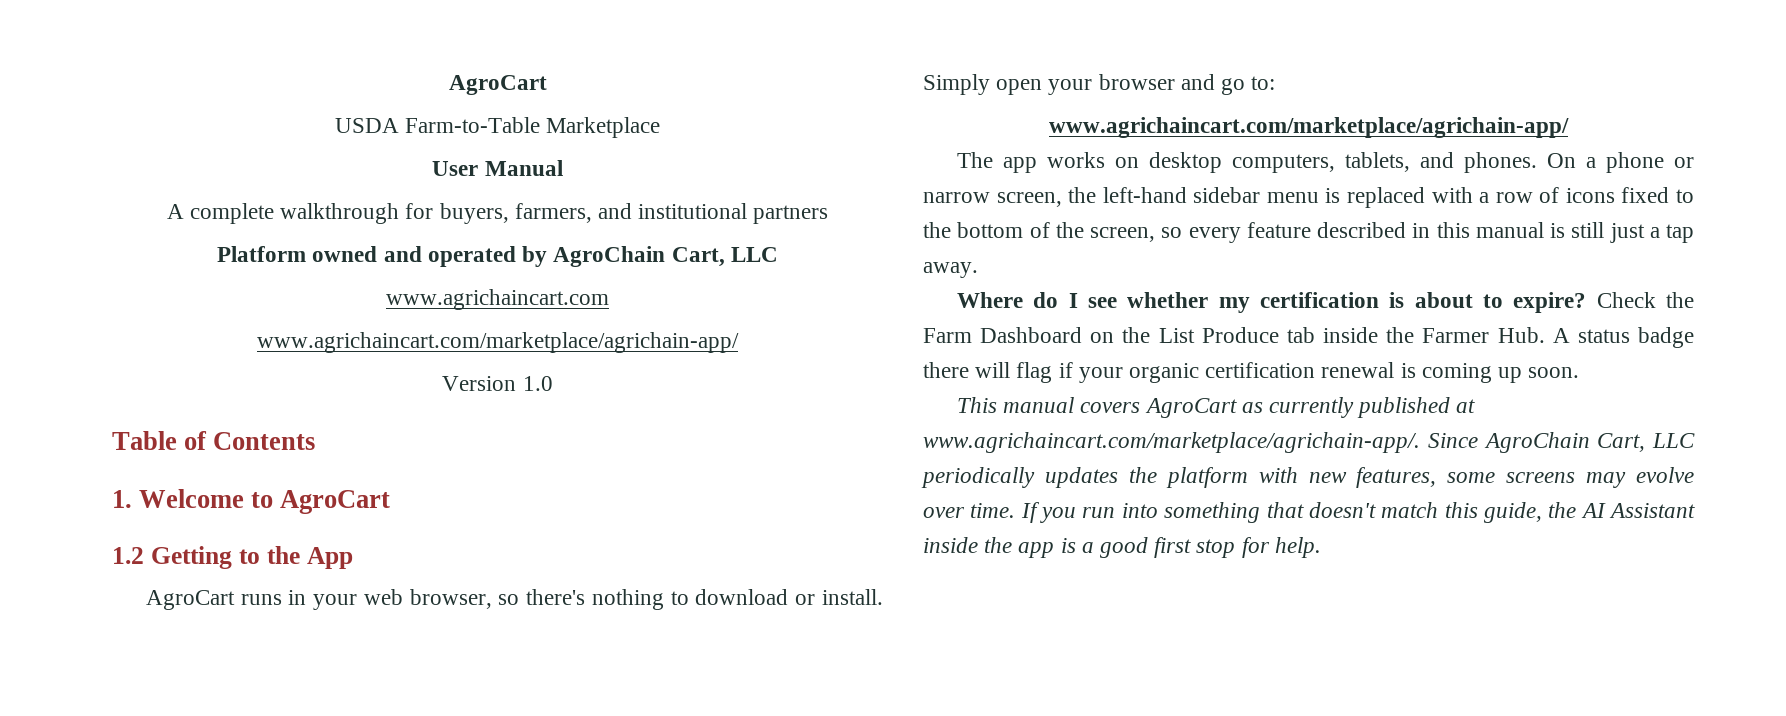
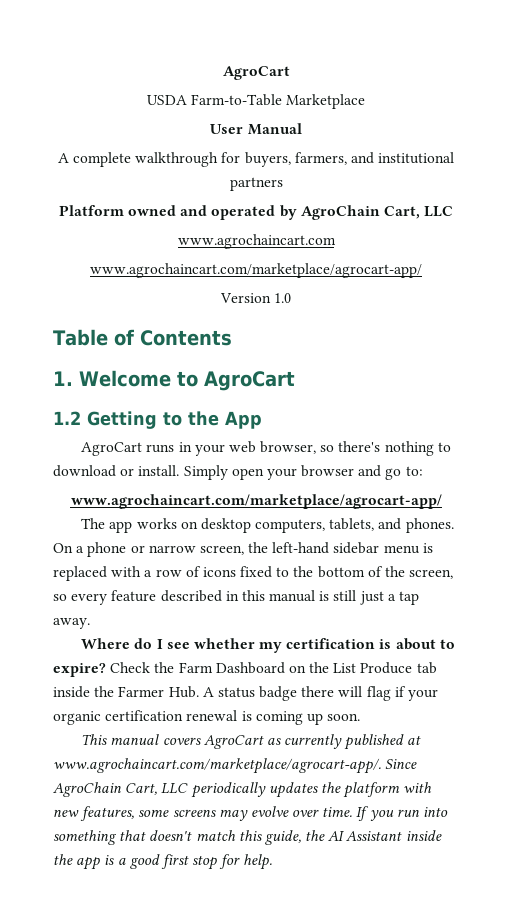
- www.agrichaincart.com
- www.agrichaincart.com/marketplace/agrichain-app/
+ www.agrochaincart.com
+ www.agrochaincart.com/marketplace/agrocart-app/
  Simply open your browser and go to:
- www.agrichaincart.com/marketplace/agrichain-app/
+ www.agrochaincart.com/marketplace/agrocart-app/
- This manual covers AgroCart as currently published at www.agrichaincart.com/marketplace/agrichain-app/. Since AgroChain Cart, LLC periodically updates the platform with new features, some screens may evolve over time.
+ This manual covers AgroCart as currently published at www.agrochaincart.com/marketplace/agrocart-app/. Since AgroChain Cart, LLC periodically updates the platform with new features, some screens may evolve over time.

